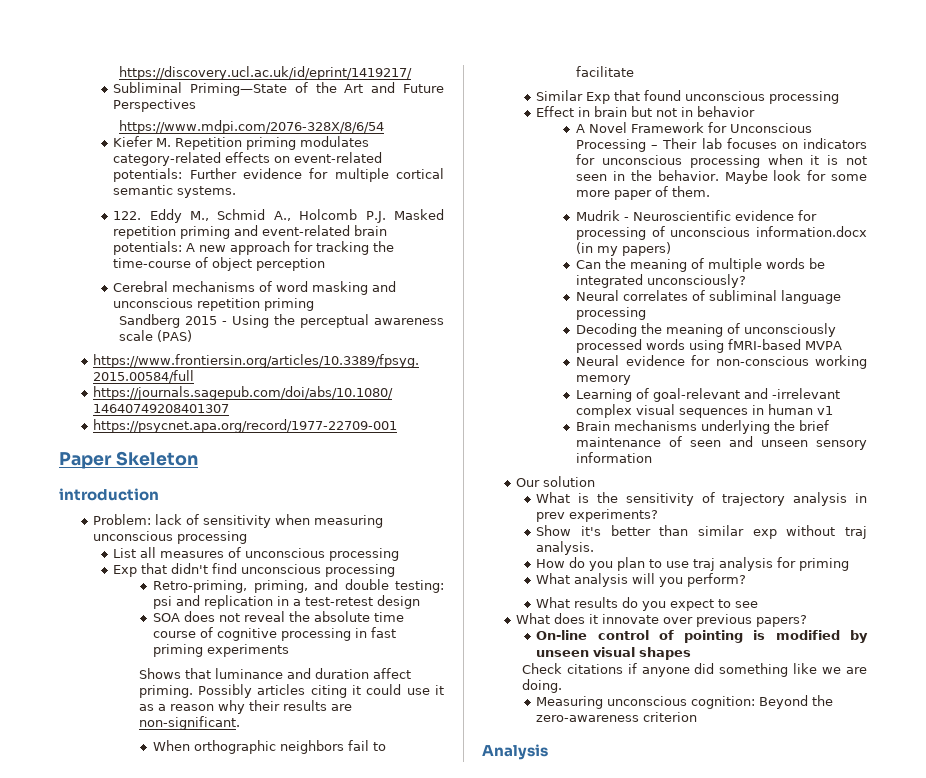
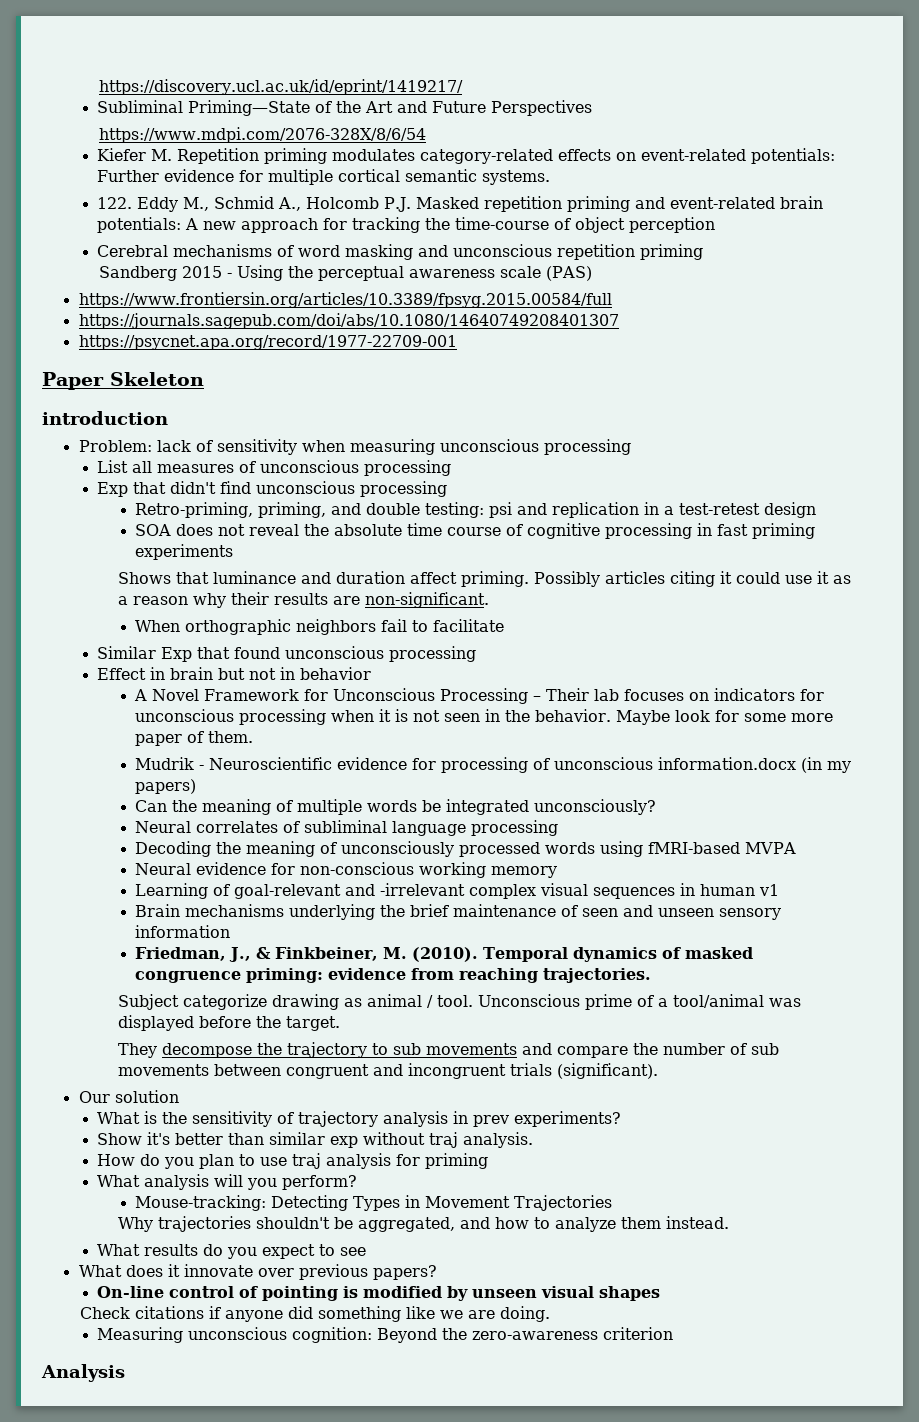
+ Friedman, J., & Finkbeiner, M. (2010). Temporal dynamics of masked congruence priming: evidence from reaching trajectories.
+ Subject categorize drawing as animal / tool. Unconscious prime of a tool/animal was displayed before the target.
+ They decompose the trajectory to sub movements and compare the number of sub movements between congruent and incongruent trials (significant).
+ Mouse-tracking: Detecting Types in Movement Trajectories
+ Why trajectories shouldn't be aggregated, and how to analyze them instead.

